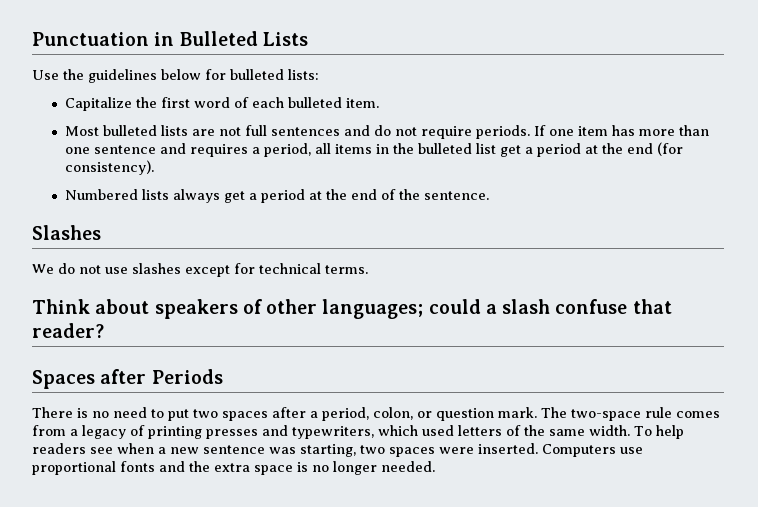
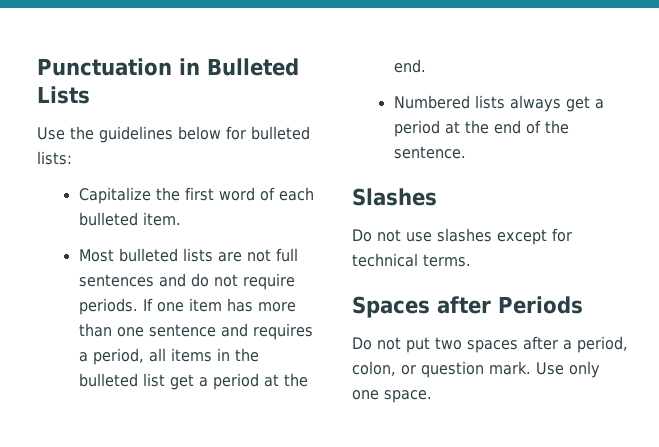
- If one item has more than one sentence and requires a period, all items in the bulleted list get a period at the end (for consistency).
+ If one item has more than one sentence and requires a period, all items in the bulleted list get a period at the end.
- We do not use slashes except for technical terms.
+ Do not use slashes except for technical terms.
- Think about speakers of other languages; could a slash confuse that reader?
  Spaces after Periods
- There is no need to put two spaces after a period, colon, or question mark.
+ Do not put two spaces after a period, colon, or question mark.
- The two-space rule comes from a legacy of printing presses and typewriters, which used letters of the same width. To help readers see when a new sentence was starting, two spaces were inserted. Computers use proportional fonts and the extra space is no longer needed.
+ Use only one space.

